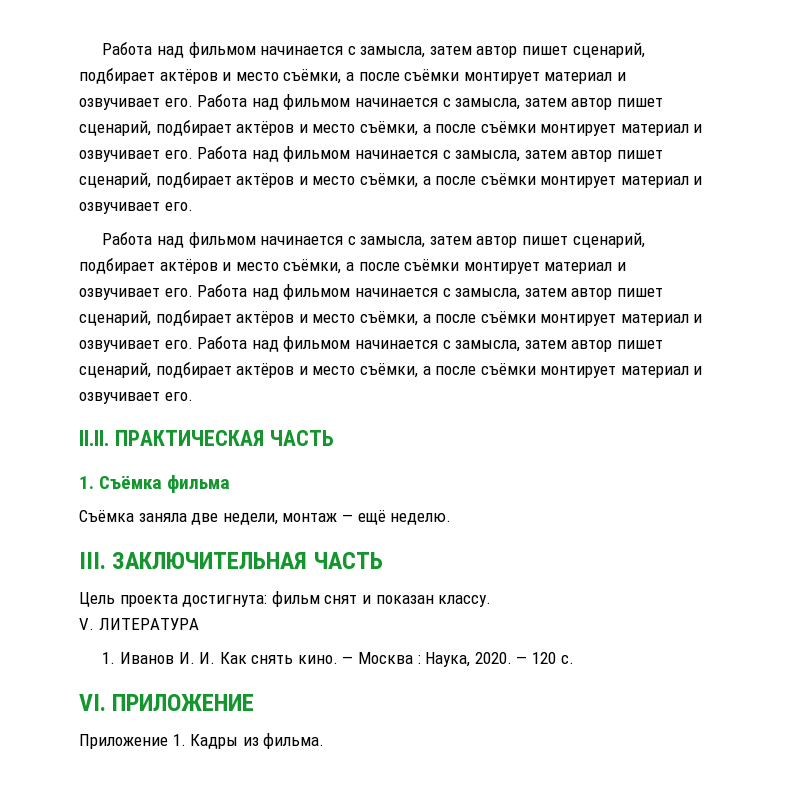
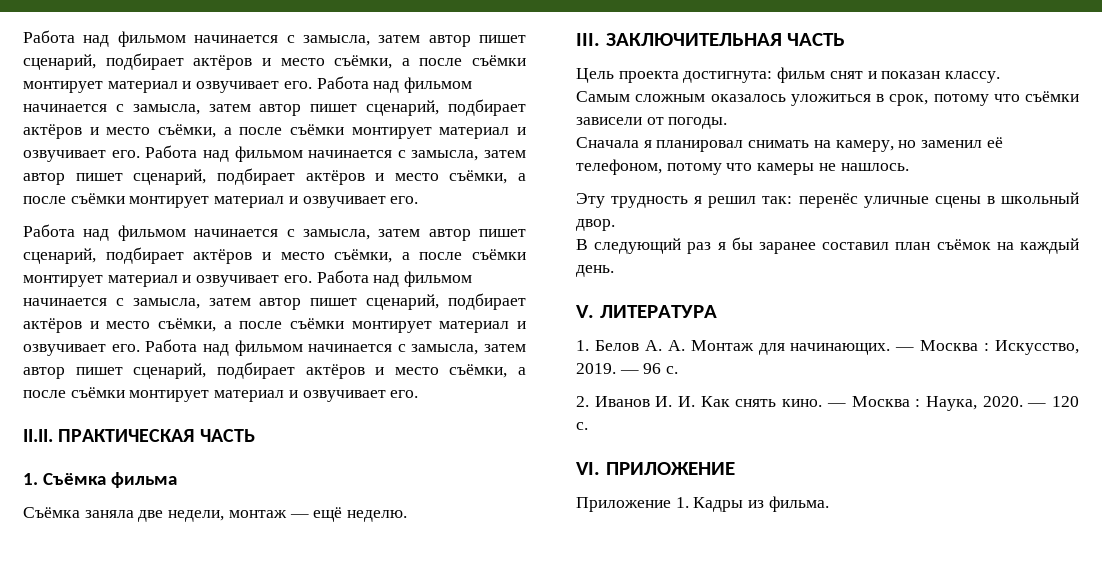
+ Самым сложным оказалось уложиться в срок, потому что съёмки зависели от погоды.
+ Сначала я планировал снимать на камеру, но заменил её телефоном, потому что камеры не нашлось.
+ Эту трудность я решил так: перенёс уличные сцены в школьный двор.
+ В следующий раз я бы заранее составил план съёмок на каждый день.
  V. ЛИТЕРАТУРА
- 1. Иванов И. И. Как снять кино.
+ 1. Белов А. А. Монтаж для начинающих. — Москва : Искусство, 2019. — 96 с.
+ 2. Иванов И. И. Как снять кино.

